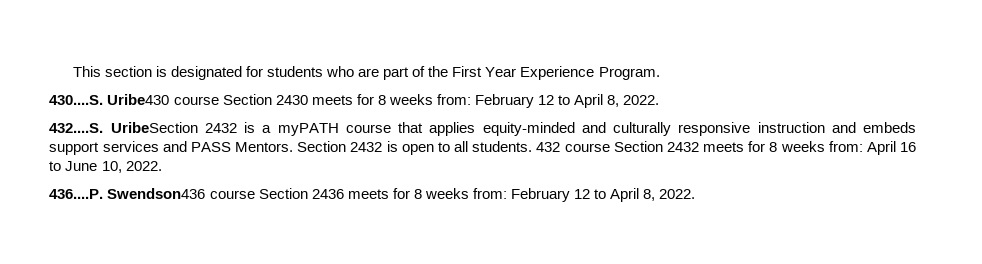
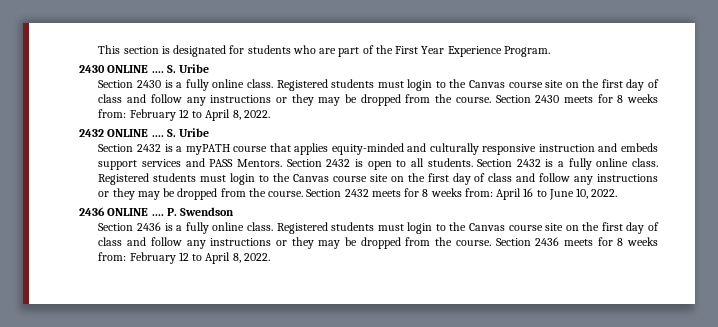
- 430....S. Uribe430 course Section 2430 meets for 8 weeks from: February 12 to April 8, 2022.
+ 2430 ONLINE .... S. Uribe
+ Section 2430 is a fully online class. Registered students must login to the Canvas course site on the first day of class and follow any instructions or they may be dropped from the course. Section 2430 meets for 8 weeks from: February 12 to April 8, 2022.
- 432....S. UribeSection 2432 is a myPATH course that applies equity-minded and culturally responsive instruction and embeds support services and PASS Mentors.
+ 2432 ONLINE .... S. Uribe
+ Section 2432 is a myPATH course that applies equity-minded and culturally responsive instruction and embeds support services and PASS Mentors.
- 432 course Section 2432 meets for 8 weeks from: April 16 to June 10, 2022.
+ Section 2432 is a fully online class. Registered students must login to the Canvas course site on the first day of class and follow any instructions or they may be dropped from the course. Section 2432 meets for 8 weeks from: April 16 to June 10, 2022.
- 436....P. Swendson436 course Section 2436 meets for 8 weeks from: February 12 to April 8, 2022.
+ 2436 ONLINE .... P. Swendson
+ Section 2436 is a fully online class. Registered students must login to the Canvas course site on the first day of class and follow any instructions or they may be dropped from the course. Section 2436 meets for 8 weeks from: February 12 to April 8, 2022.

